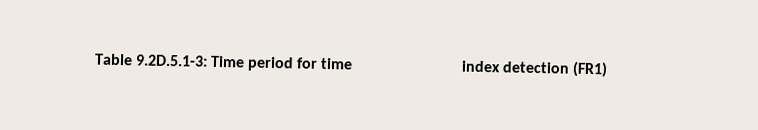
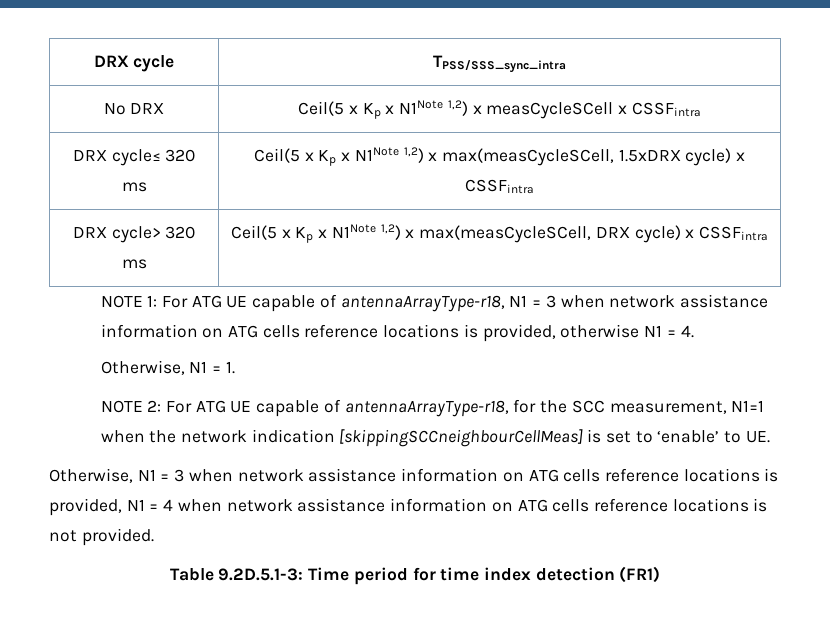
+ DRX cycle | TPSS/SSS_sync_intra
+ No DRX | Ceil(5 x Kp x N1Note 1,2) x measCycleSCell x CSSFintra
+ DRX cycle≤ 320 ms | Ceil(5 x Kp x N1Note 1,2) x max(measCycleSCell, 1.5xDRX cycle) x CSSFintra
+ DRX cycle> 320 ms | Ceil(5 x Kp x N1Note 1,2) x max(measCycleSCell, DRX cycle) x CSSFintra
+ NOTE 1: For ATG UE capable of antennaArrayType-r18, N1 = 3 when network assistance information on ATG cells reference locations is provided, otherwise N1 = 4.
+ Otherwise, N1 = 1.
+ NOTE 2: For ATG UE capable of antennaArrayType-r18, for the SCC measurement, N1=1 when the network indication [skippingSCCneighbourCellMeas] is set to ‘enable’ to UE.
+ Otherwise, N1 = 3 when network assistance information on ATG cells reference locations is provided, N1 = 4 when network assistance information on ATG cells reference locations is not provided.

